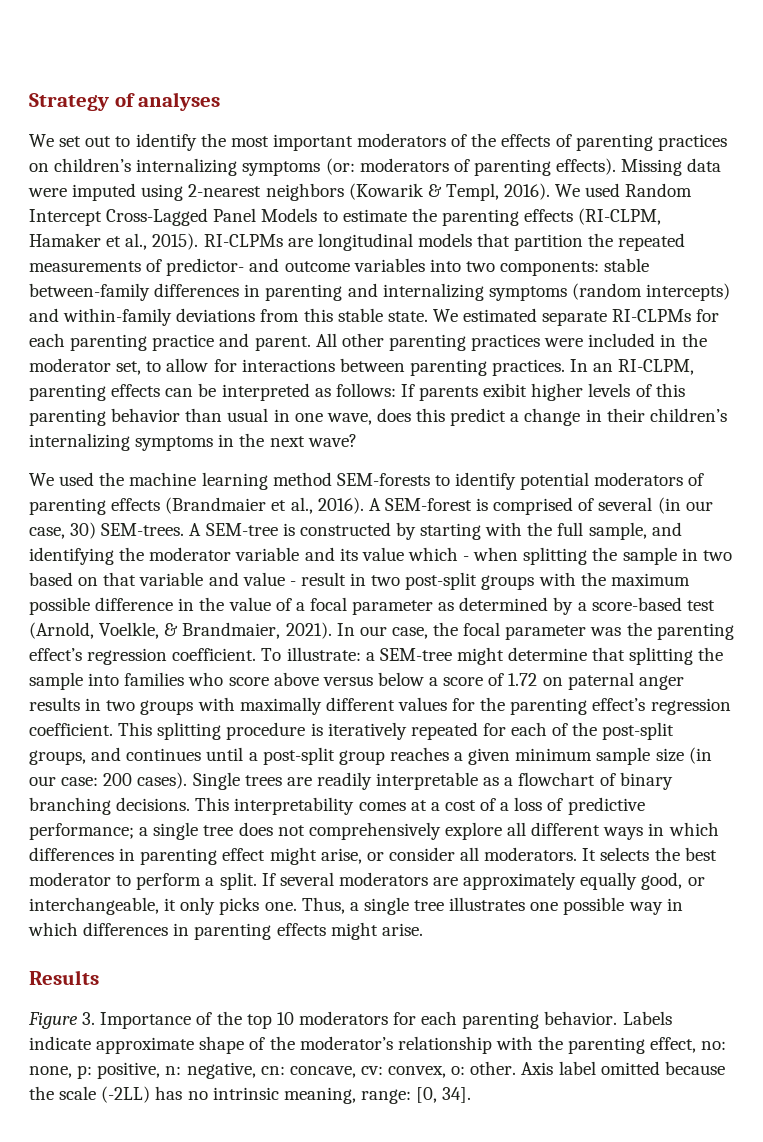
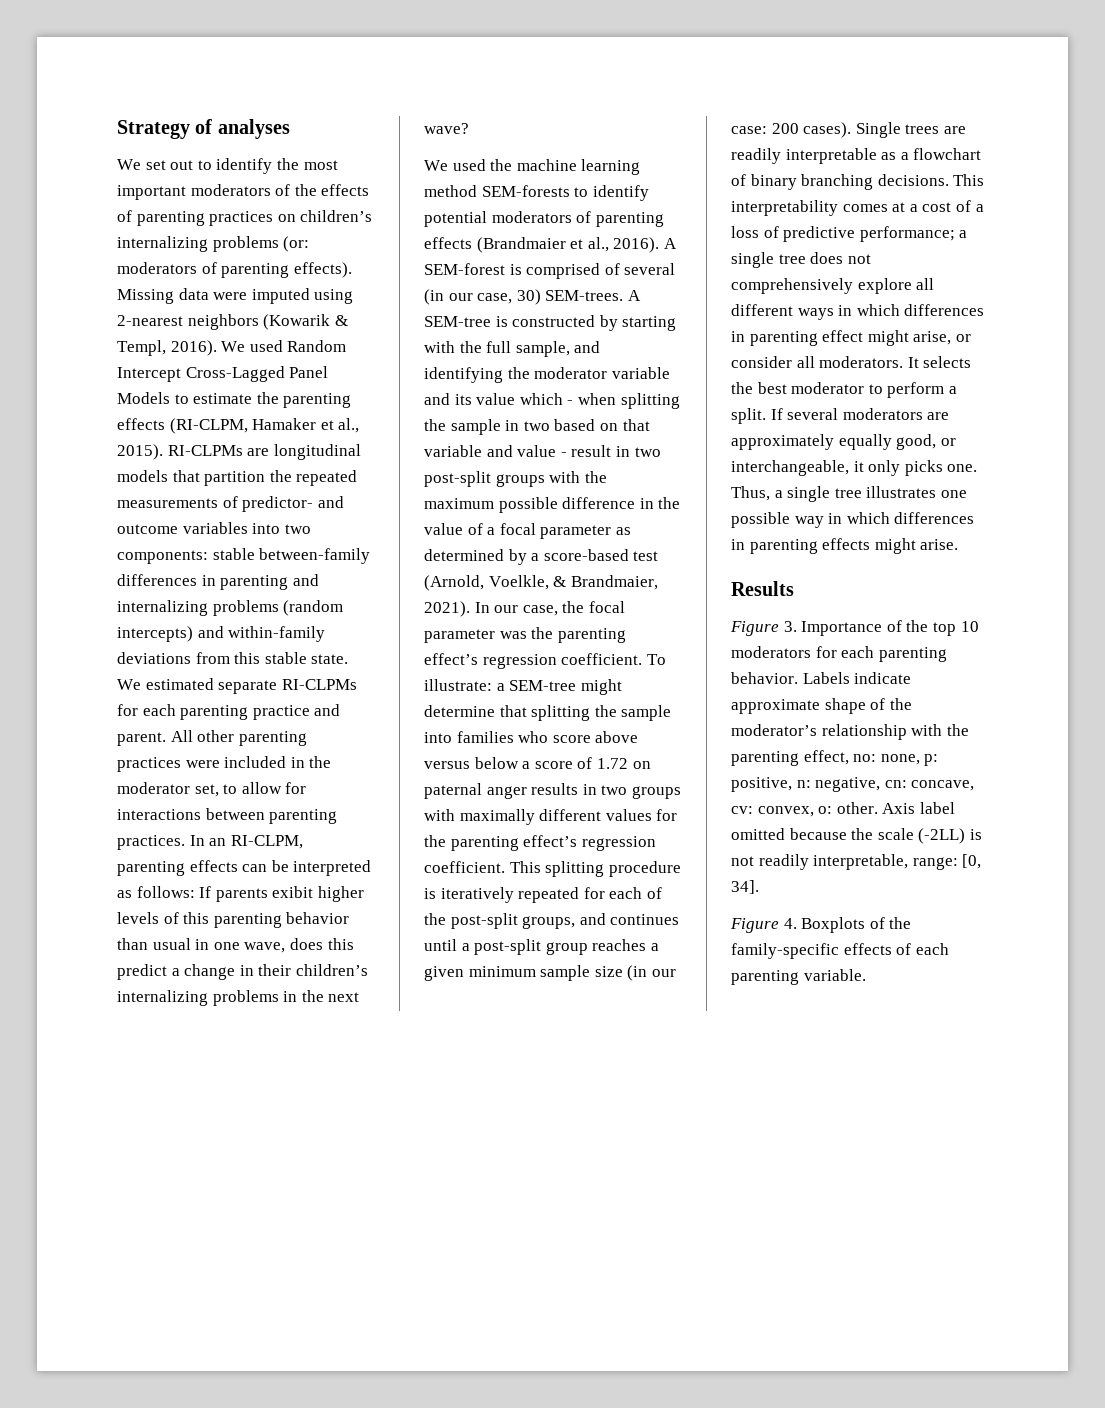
- We set out to identify the most important moderators of the effects of parenting practices on children’s internalizing symptoms (or: moderators of parenting effects).
+ We set out to identify the most important moderators of the effects of parenting practices on children’s internalizing problems (or: moderators of parenting effects).
- RI-CLPMs are longitudinal models that partition the repeated measurements of predictor- and outcome variables into two components: stable between-family differences in parenting and internalizing symptoms (random intercepts) and within-family deviations from this stable state.
+ RI-CLPMs are longitudinal models that partition the repeated measurements of predictor- and outcome variables into two components: stable between-family differences in parenting and internalizing problems (random intercepts) and within-family deviations from this stable state.
- In an RI-CLPM, parenting effects can be interpreted as follows: If parents exibit higher levels of this parenting behavior than usual in one wave, does this predict a change in their children’s internalizing symptoms in the next wave?
+ In an RI-CLPM, parenting effects can be interpreted as follows: If parents exibit higher levels of this parenting behavior than usual in one wave, does this predict a change in their children’s internalizing problems in the next wave?
- Axis label omitted because the scale (-2LL) has no intrinsic meaning, range: [0, 34].
+ Axis label omitted because the scale (-2LL) is not readily interpretable, range: [0, 34].
+ Figure 4. Boxplots of the family-specific effects of each parenting variable.

